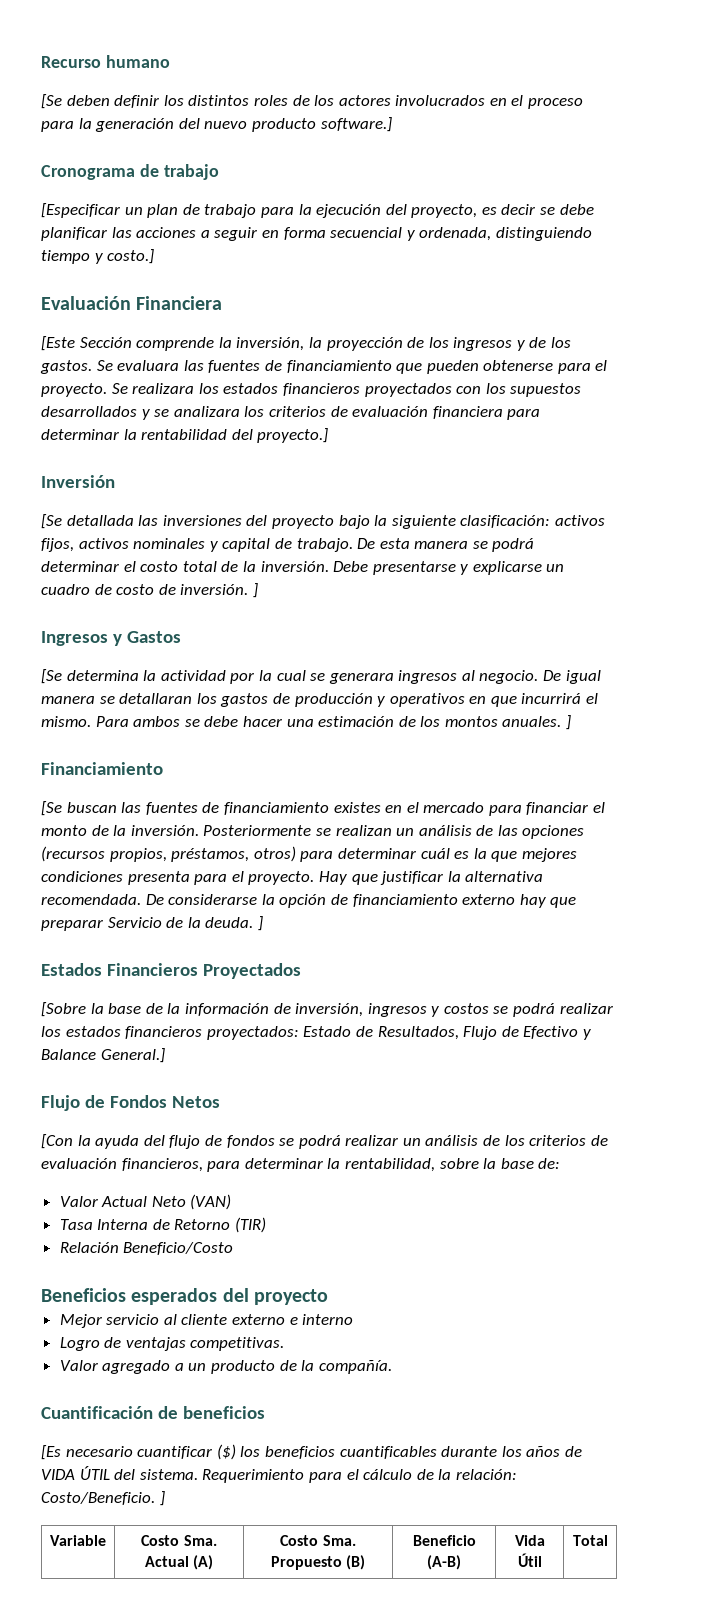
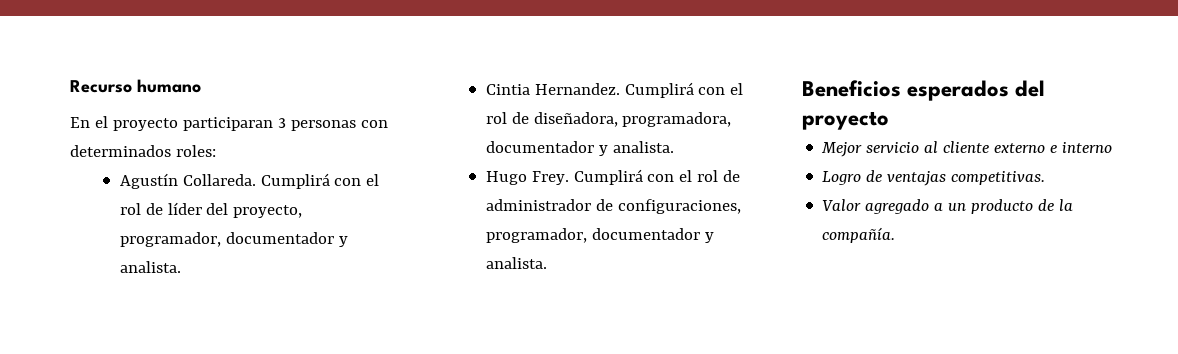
- [Se deben definir los distintos roles de los actores involucrados en el proceso para la generación del nuevo producto software.]
- Cronograma de trabajo
- [Especificar un plan de trabajo para la ejecución del proyecto, es decir se debe planificar las acciones a seguir en forma secuencial y ordenada, distinguiendo tiempo y costo.]
- Evaluación Financiera
- [Este Sección comprende la inversión, la proyección de los ingresos y de los gastos. Se evaluara las fuentes de financiamiento que pueden obtenerse para el proyecto. Se realizara los estados financieros proyectados con los supuestos desarrollados y se analizara los criterios de evaluación financiera para determinar la rentabilidad del proyecto.]
- Inversión
- [Se detallada las inversiones del proyecto bajo la siguiente clasificación: activos fijos, activos nominales y capital de trabajo. De esta manera se podrá determinar el costo total de la inversión. Debe presentarse y explicarse un cuadro de costo de inversión. ]
- Ingresos y Gastos
- [Se determina la actividad por la cual se generara ingresos al negocio. De igual manera se detallaran los gastos de producción y operativos en que incurrirá el mismo. Para ambos se debe hacer una estimación de los montos anuales. ]
- Financiamiento
- [Se buscan las fuentes de financiamiento existes en el mercado para financiar el monto de la inversión. Posteriormente se realizan un análisis de las opciones (recursos propios, préstamos, otros) para determinar cuál es la que mejores condiciones presenta para el proyecto. Hay que justificar la alternativa recomendada. De considerarse la opción de financiamiento externo hay que preparar Servicio de la deuda. ]
- Estados Financieros Proyectados
- [Sobre la base de la información de inversión, ingresos y costos se podrá realizar los estados financieros proyectados: Estado de Resultados, Flujo de Efectivo y Balance General.]
- Flujo de Fondos Netos
- [Con la ayuda del flujo de fondos se podrá realizar un análisis de los criterios de evaluación financieros, para determinar la rentabilidad, sobre la base de:
- Valor Actual Neto (VAN)
- Tasa Interna de Retorno (TIR)
- Relación Beneficio/Costo
+ En el proyecto participaran 3 personas con determinados roles:
+ Agustín Collareda. Cumplirá con el rol de líder del proyecto, programador, documentador y analista.
+ Cintia Hernandez. Cumplirá con el rol de diseñadora, programadora, documentador y analista.
+ Hugo Frey. Cumplirá con el rol de administrador de configuraciones, programador, documentador y analista.
- Cuantificación de beneficios
- [Es necesario cuantificar ($) los beneficios cuantificables durante los años de VIDA ÚTIL del sistema. Requerimiento para el cálculo de la relación: Costo/Beneficio. ]
- Variable | Costo Sma. Actual (A) | Costo Sma. Propuesto (B) | Beneficio (A-B) | Vida Útil | Total

